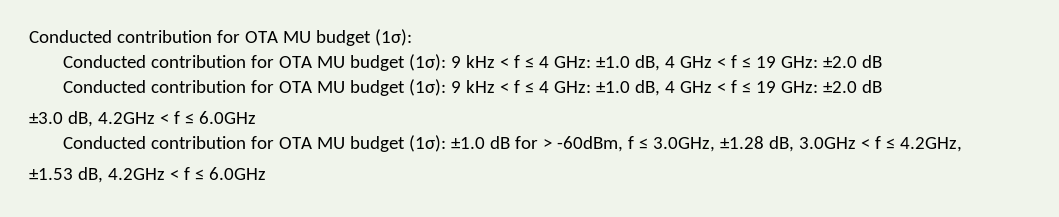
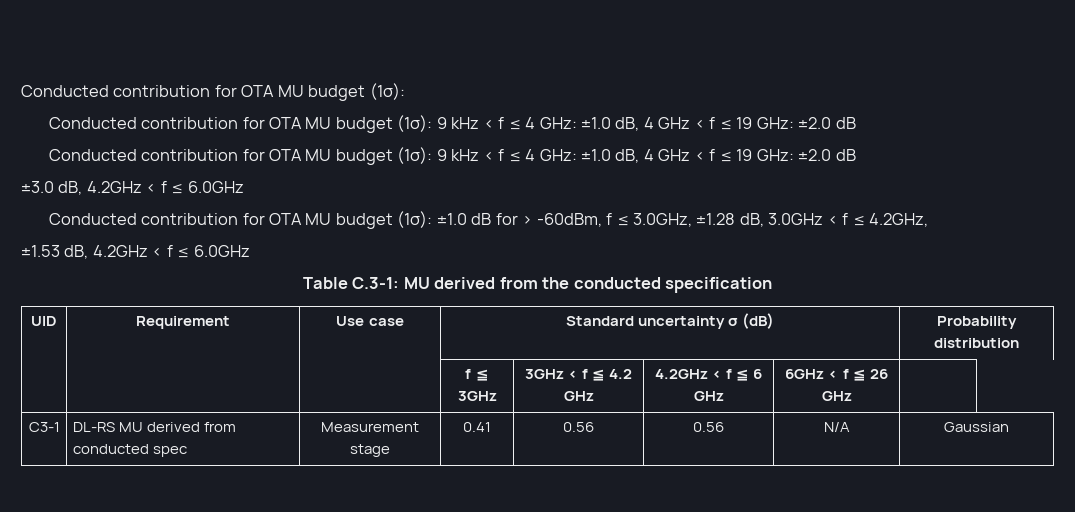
+ Table C.3-1: MU derived from the conducted specification
+ UID | Requirement | Use case | Standard uncertainty σ (dB) | Probability distribution
+ | | | f ≦ 3GHz | 3GHz < f ≦ 4.2 GHz | 4.2GHz < f ≦ 6 GHz | 6GHz < f ≦ 26 GHz |
+ C3-1 | DL-RS MU derived from conducted spec | Measurement stage | 0.41 | 0.56 | 0.56 | N/A | Gaussian

